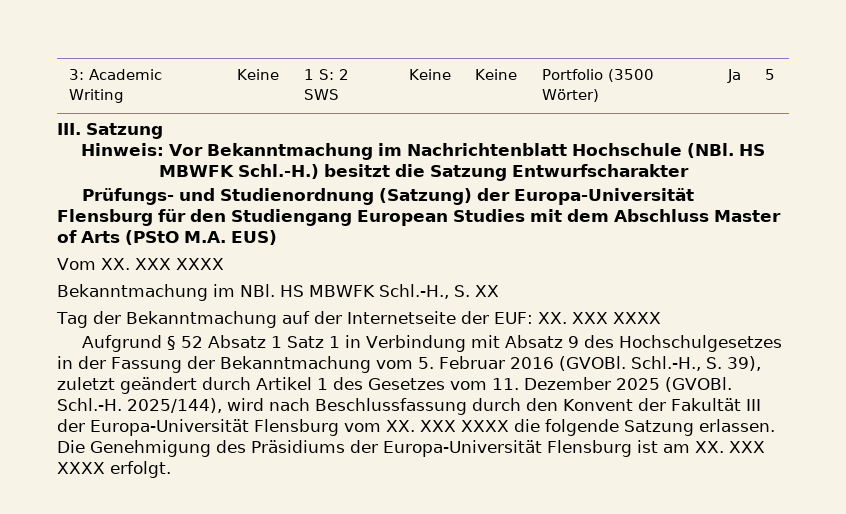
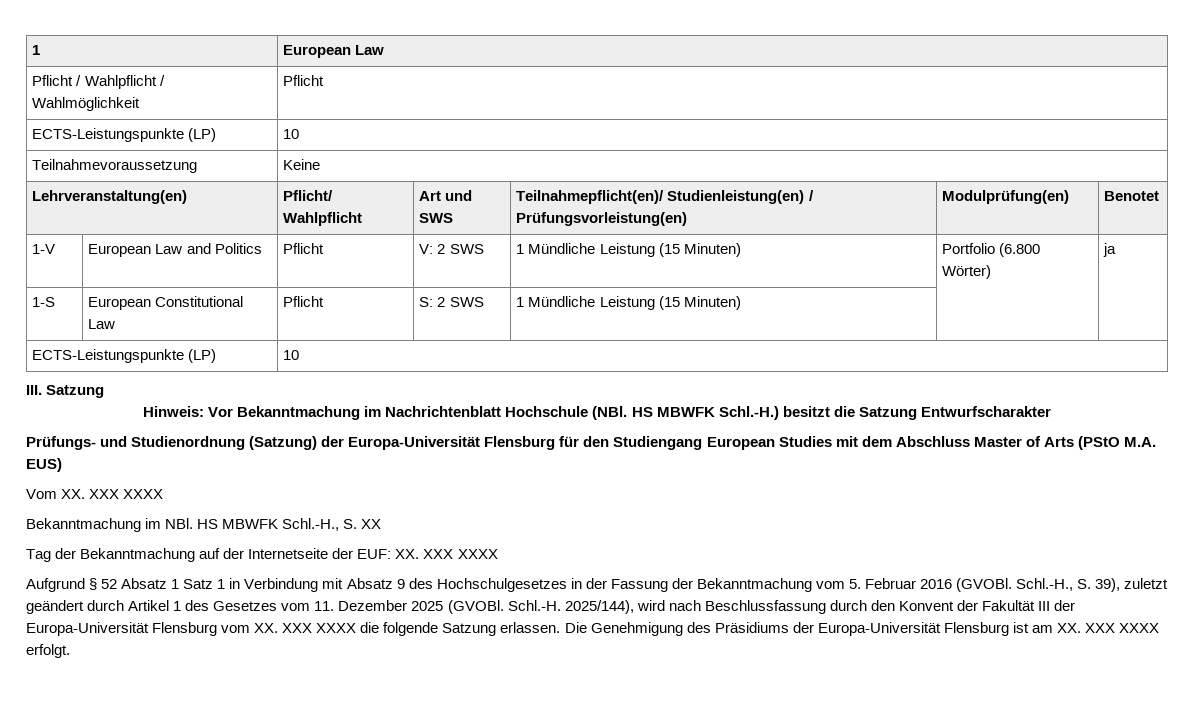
- 3: Academic Writing | Keine | 1 S: 2 SWS | Keine | Keine | Portfolio (3500 Wörter) | Ja | 5
+ 1 | European Law
+ Pflicht / Wahlpflicht / Wahlmöglichkeit | Pflicht
+ ECTS-Leistungspunkte (LP) | 10
+ Teilnahmevoraussetzung | Keine
+ Lehrveranstaltung(en) | Pflicht/ Wahlpflicht | Art und SWS | Teilnahmepflicht(en)/ Studienleistung(en) / Prüfungsvorleistung(en) | Modulprüfung(en) | Benotet
+ 1-V | European Law and Politics | Pflicht | V: 2 SWS | 1 Mündliche Leistung (15 Minuten) | Portfolio (6.800 Wörter) | ja
+ 1-S | European Constitutional Law | Pflicht | S: 2 SWS | 1 Mündliche Leistung (15 Minuten) | |
+ ECTS-Leistungspunkte (LP) | 10

